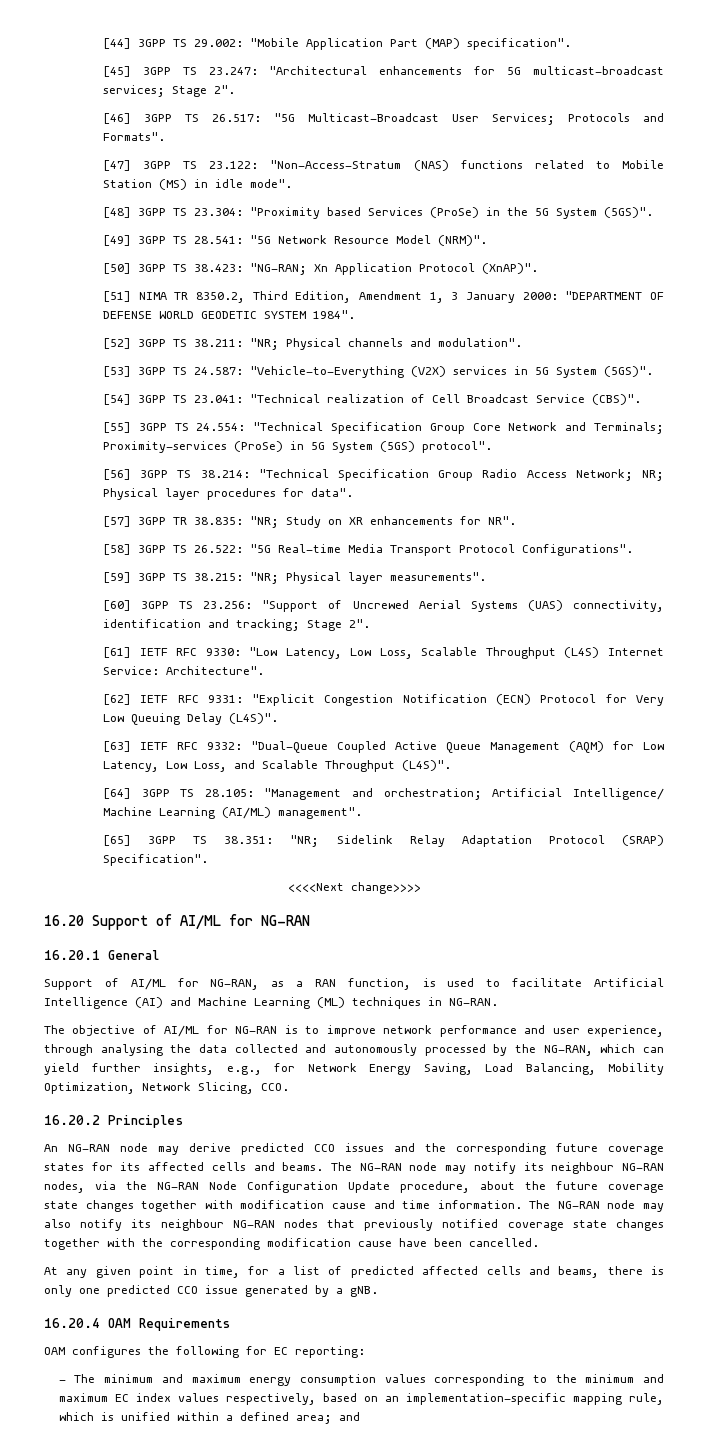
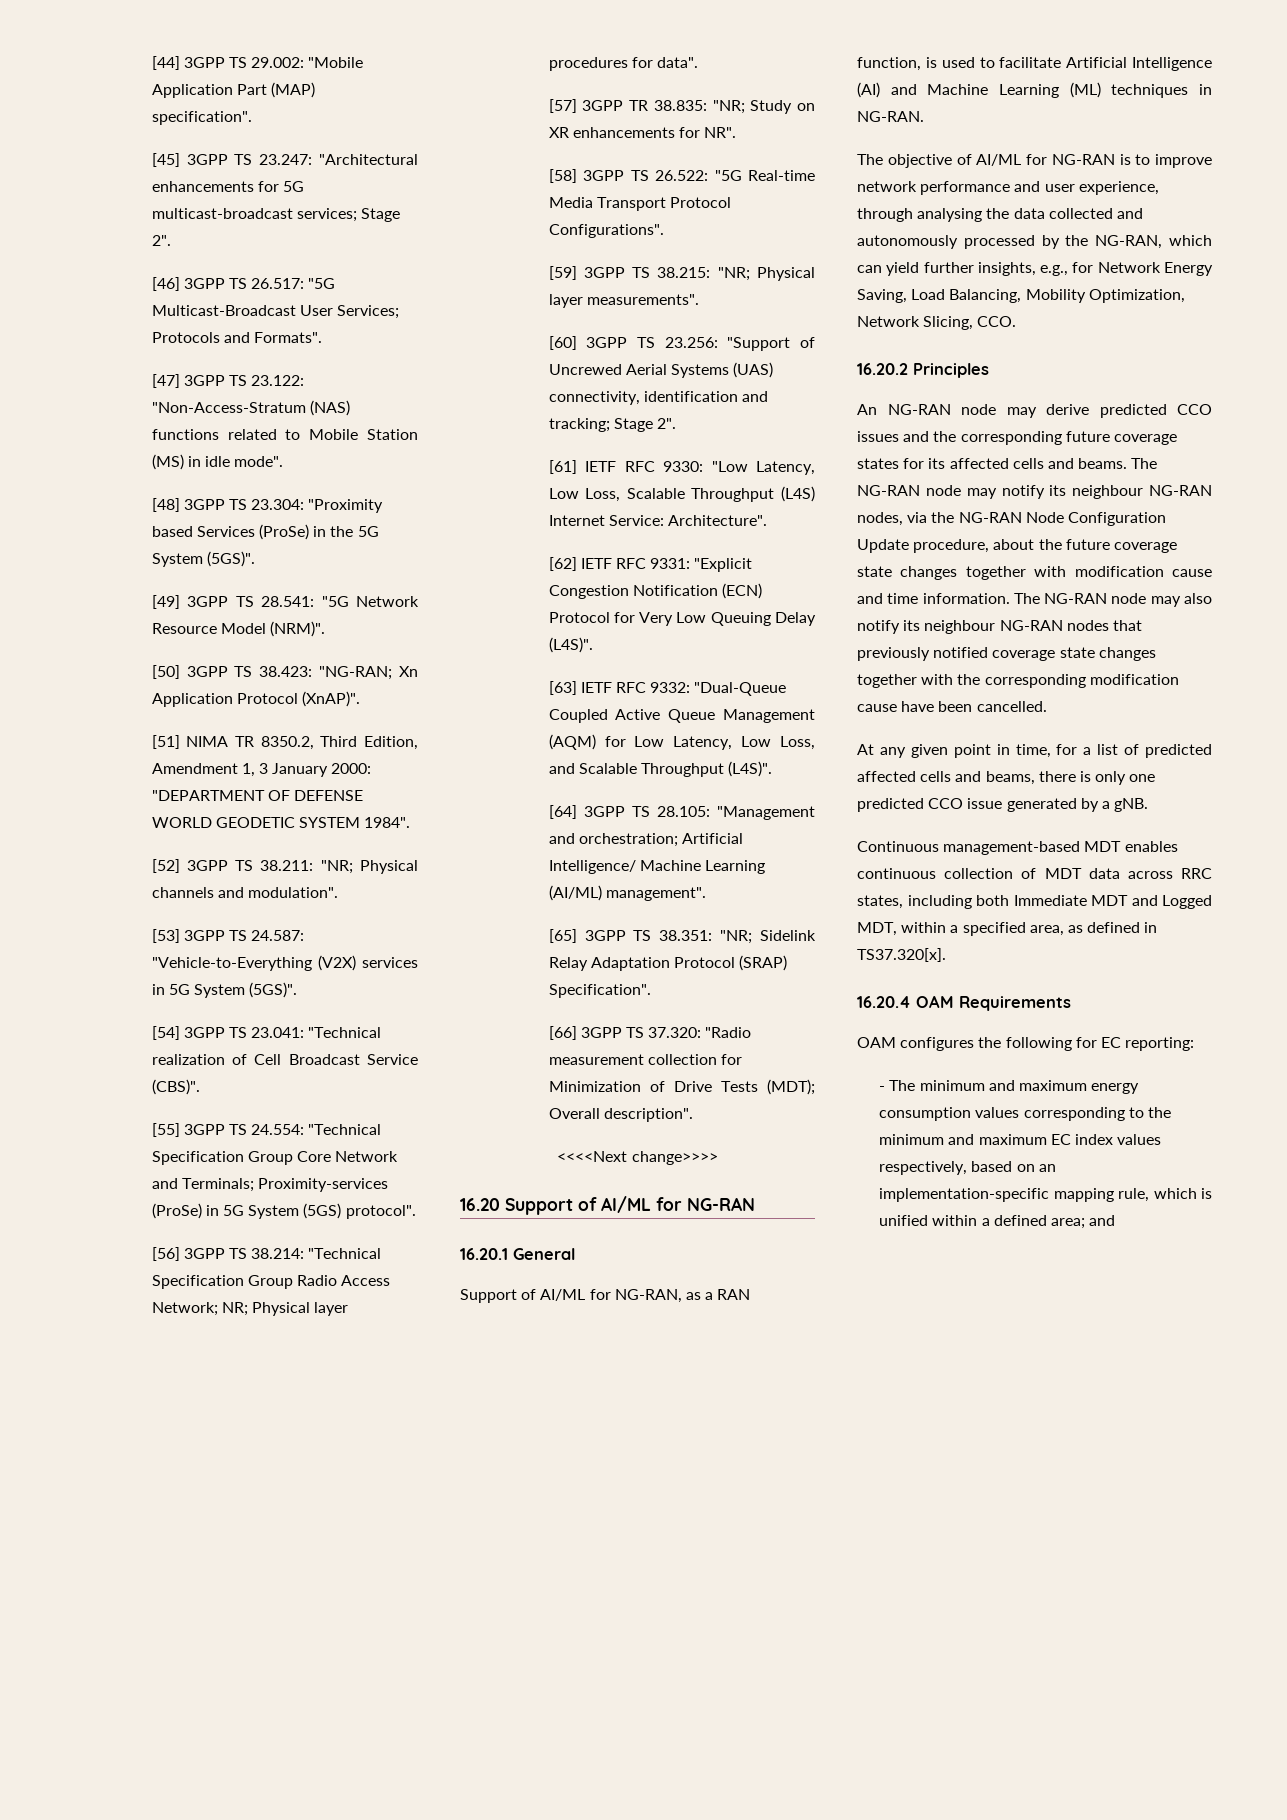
+ [66] 3GPP TS 37.320: "Radio measurement collection for Minimization of Drive Tests (MDT); Overall description".
+ Continuous management-based MDT enables continuous collection of MDT data across RRC states, including both Immediate MDT and Logged MDT, within a specified area, as defined in TS37.320[x].

